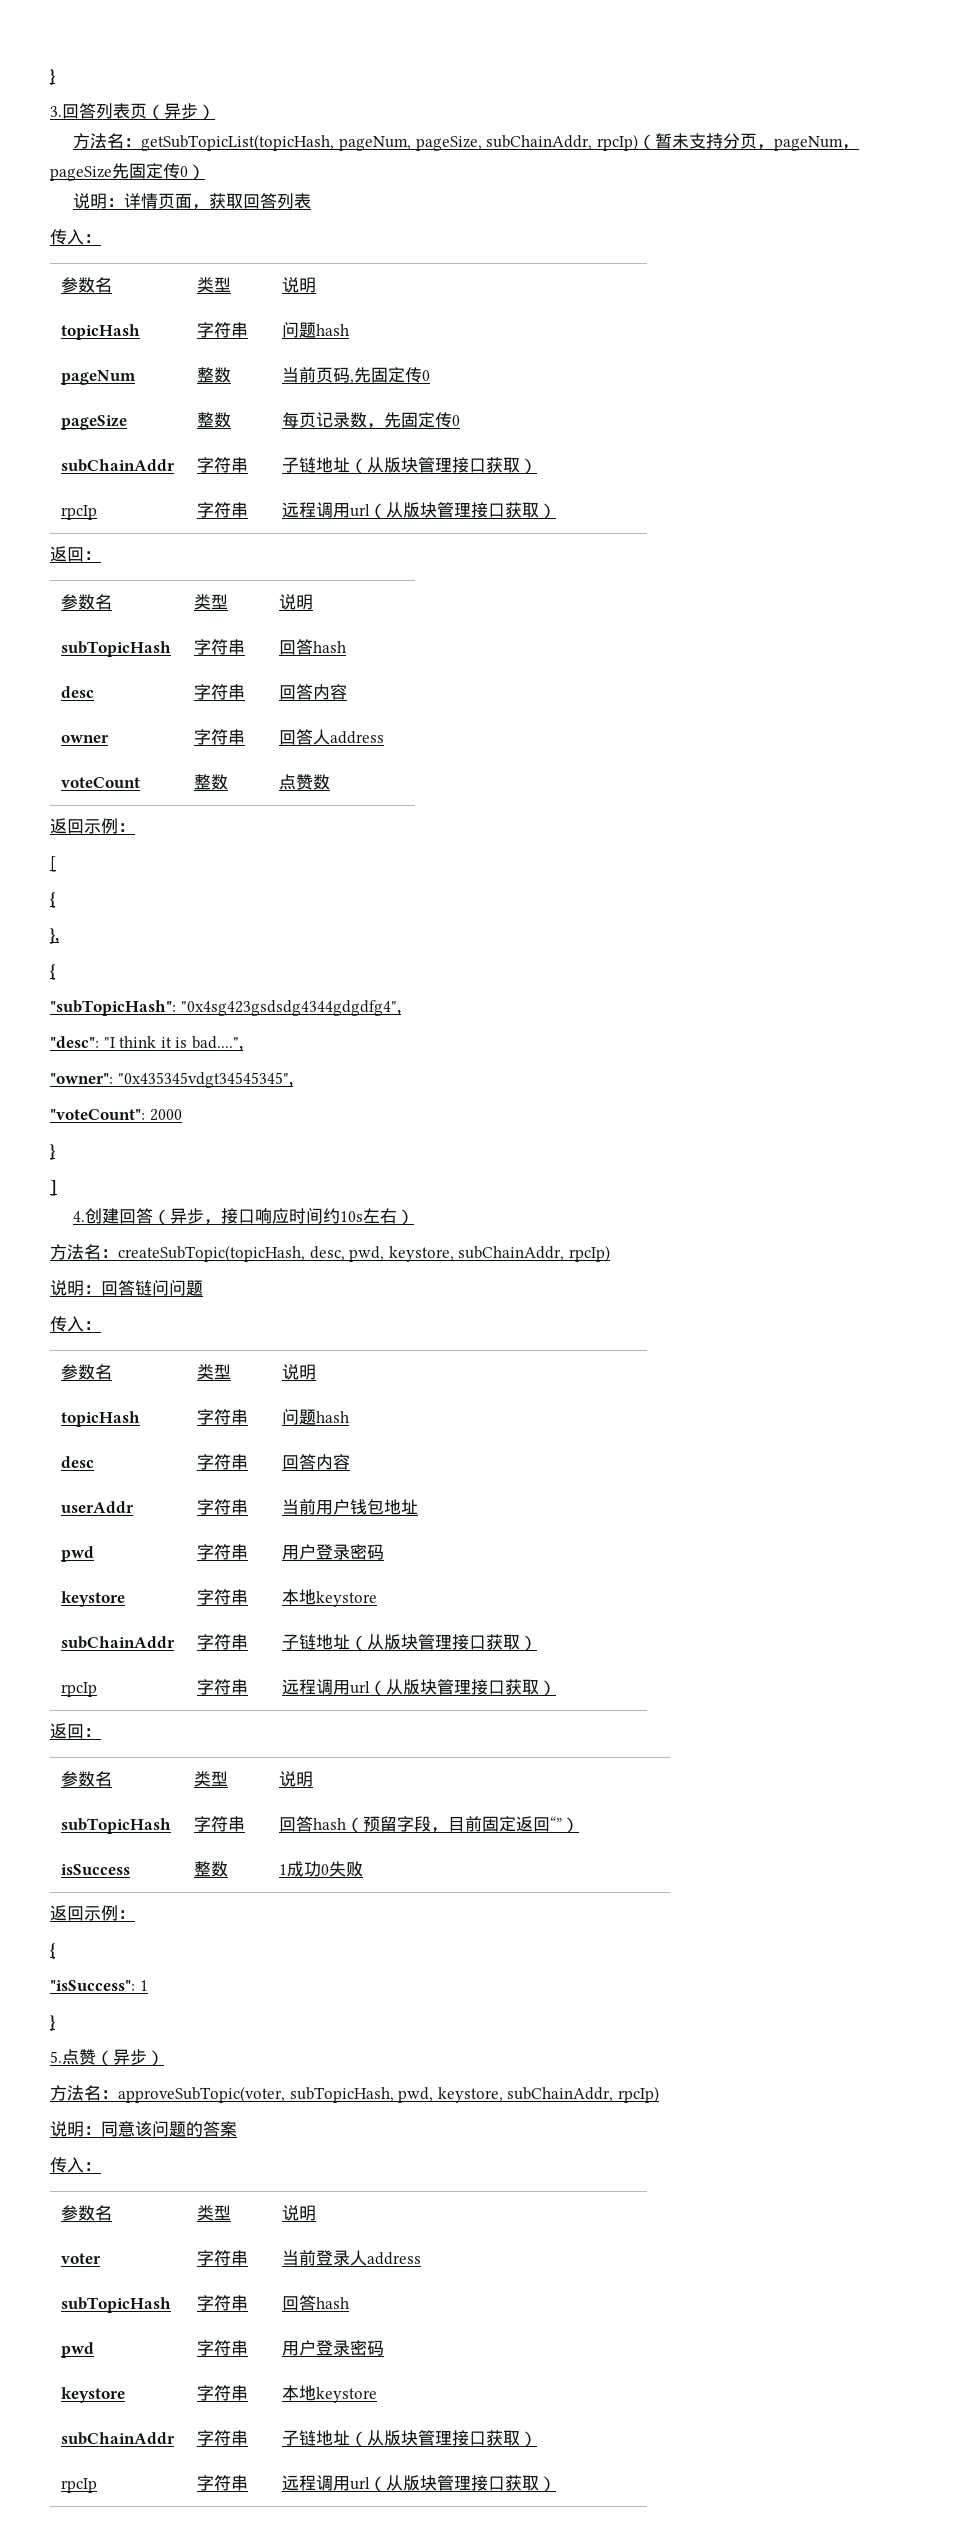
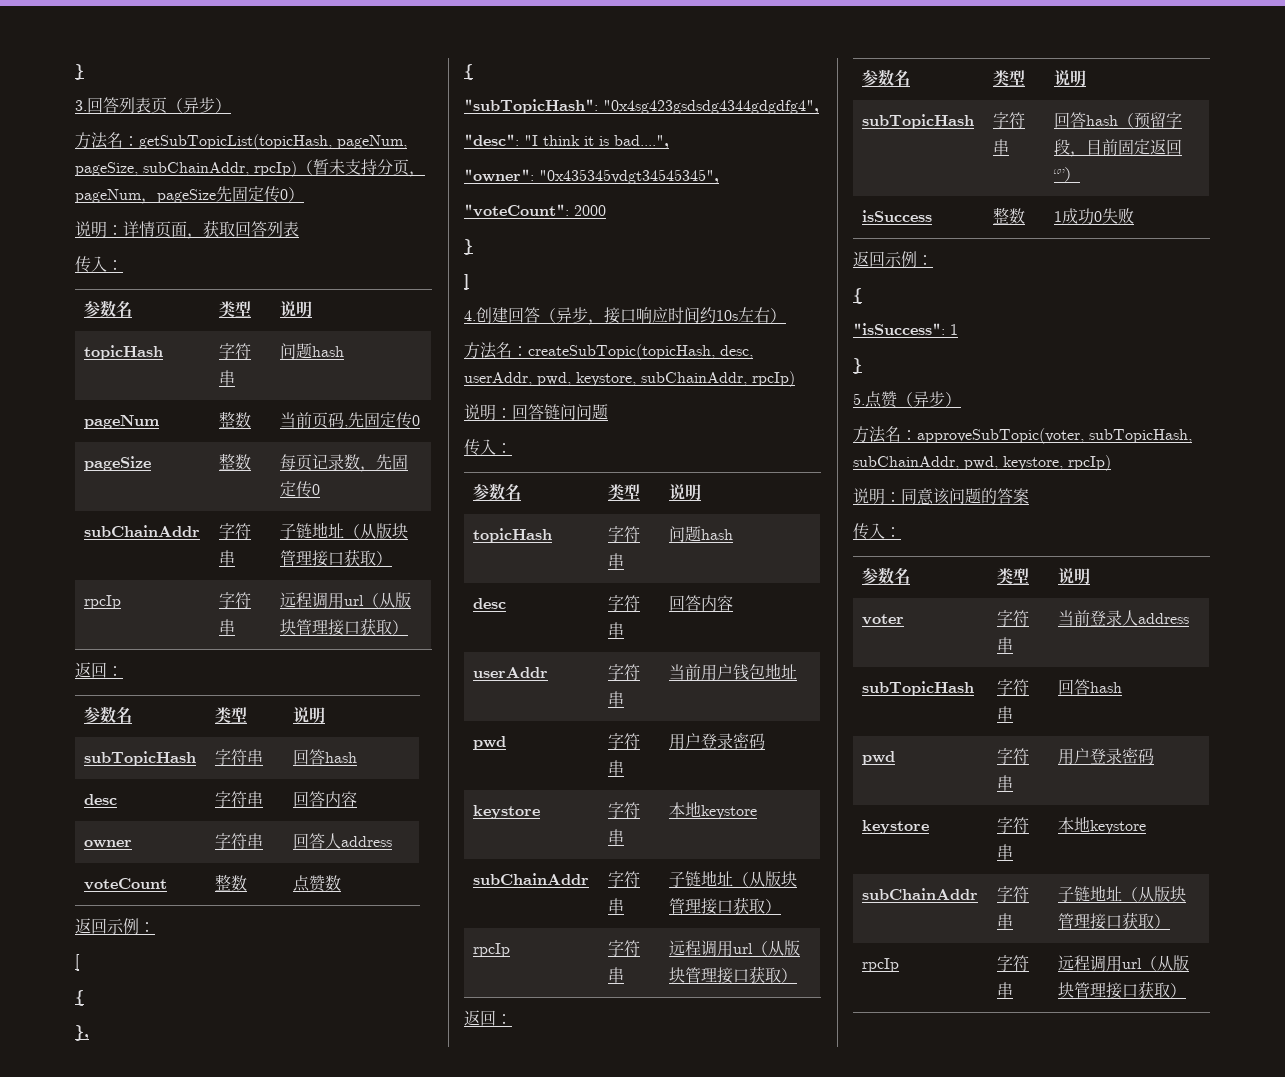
- 方法名：createSubTopic(topicHash, desc, pwd, keystore, subChainAddr, rpcIp)
+ 方法名：createSubTopic(topicHash, desc, userAddr, pwd, keystore, subChainAddr, rpcIp)
- 方法名：approveSubTopic(voter, subTopicHash, pwd, keystore, subChainAddr, rpcIp)
+ 方法名：approveSubTopic(voter, subTopicHash, subChainAddr, pwd, keystore, rpcIp)

